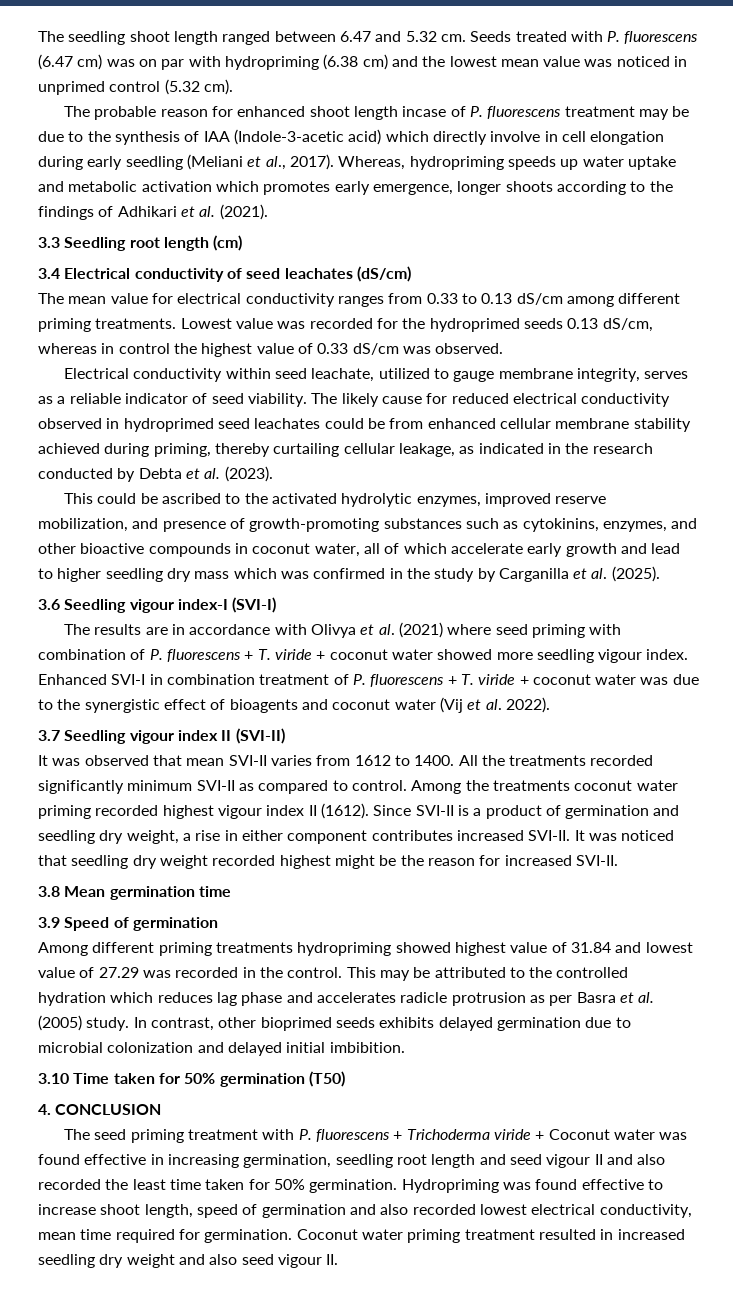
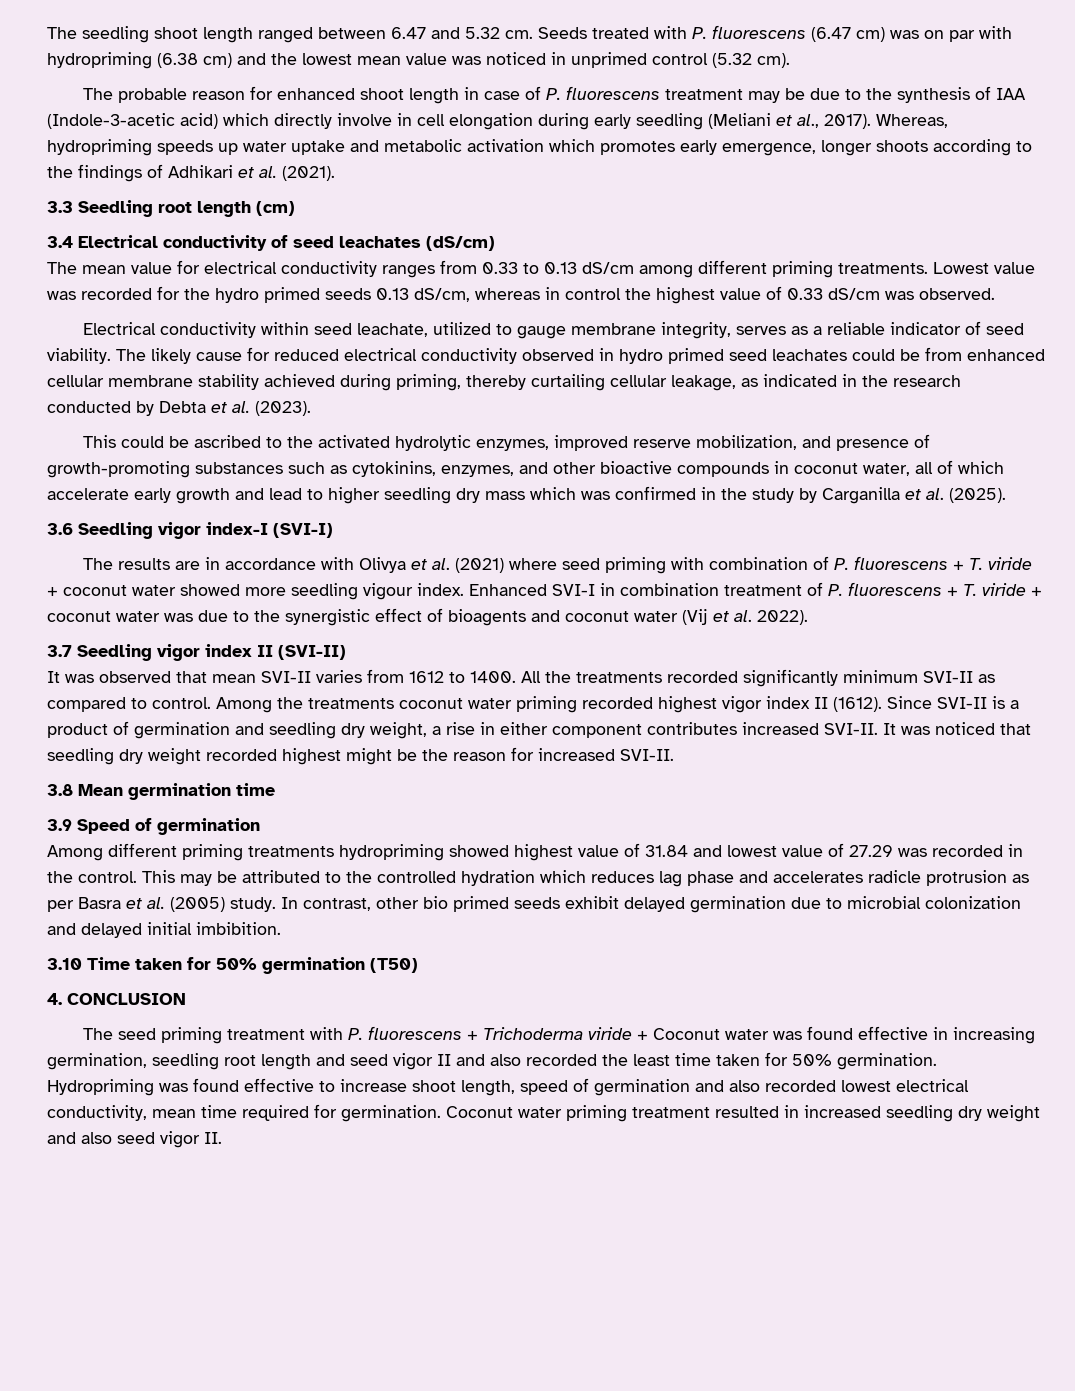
- The probable reason for enhanced shoot length incase of P. fluorescens treatment may be due to the synthesis of IAA (Indole-3-acetic acid) which directly involve in cell elongation during early seedling (Meliani et al., 2017).
+ The probable reason for enhanced shoot length in case of P. fluorescens treatment may be due to the synthesis of IAA (Indole-3-acetic acid) which directly involve in cell elongation during early seedling (Meliani et al., 2017).
- Lowest value was recorded for the hydroprimed seeds 0.13 dS/cm, whereas in control the highest value of 0.33 dS/cm was observed.
+ Lowest value was recorded for the hydro primed seeds 0.13 dS/cm, whereas in control the highest value of 0.33 dS/cm was observed.
- The likely cause for reduced electrical conductivity observed in hydroprimed seed leachates could be from enhanced cellular membrane stability achieved during priming, thereby curtailing cellular leakage, as indicated in the research conducted by Debta et al. (2023).
+ The likely cause for reduced electrical conductivity observed in hydro primed seed leachates could be from enhanced cellular membrane stability achieved during priming, thereby curtailing cellular leakage, as indicated in the research conducted by Debta et al. (2023).
- 3.6 Seedling vigour index-I (SVI-I)
+ 3.6 Seedling vigor index-I (SVI-I)
- 3.7 Seedling vigour index II (SVI-II)
+ 3.7 Seedling vigor index II (SVI-II)
- Among the treatments coconut water priming recorded highest vigour index II (1612).
+ Among the treatments coconut water priming recorded highest vigor index II (1612).
- In contrast, other bioprimed seeds exhibits delayed germination due to microbial colonization and delayed initial imbibition.
+ In contrast, other bio primed seeds exhibit delayed germination due to microbial colonization and delayed initial imbibition.
- The seed priming treatment with P. fluorescens + Trichoderma viride + Coconut water was found effective in increasing germination, seedling root length and seed vigour II and also recorded the least time taken for 50% germination.
+ The seed priming treatment with P. fluorescens + Trichoderma viride + Coconut water was found effective in increasing germination, seedling root length and seed vigor II and also recorded the least time taken for 50% germination.
- Coconut water priming treatment resulted in increased seedling dry weight and also seed vigour II.
+ Coconut water priming treatment resulted in increased seedling dry weight and also seed vigor II.

